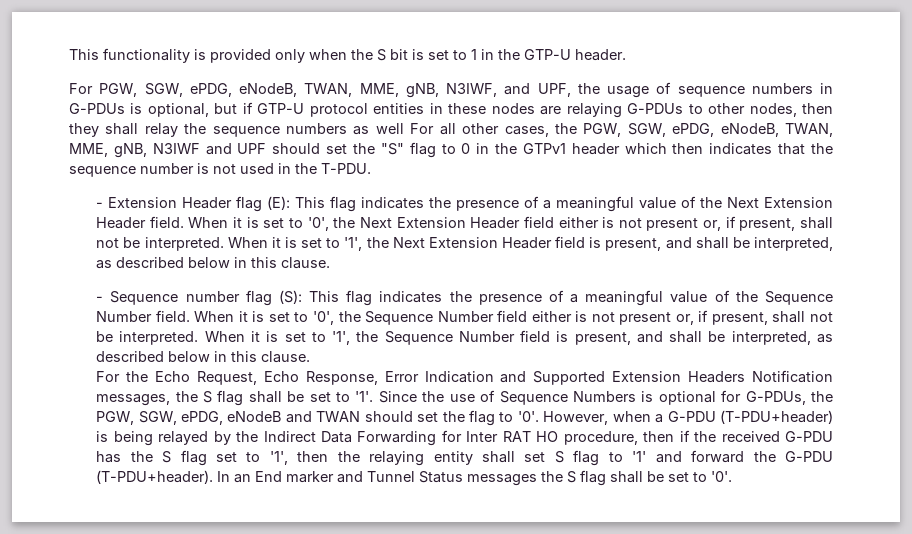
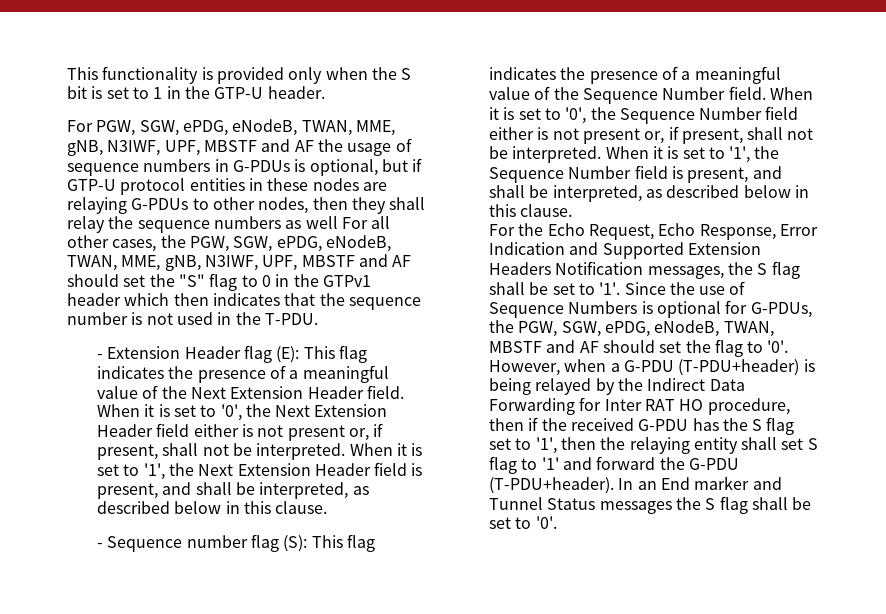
- For PGW, SGW, ePDG, eNodeB, TWAN, MME, gNB, N3IWF, and UPF, the usage of sequence numbers in G-PDUs is optional, but if GTP-U protocol entities in these nodes are relaying G-PDUs to other nodes, then they shall relay the sequence numbers as well For all other cases, the PGW, SGW, ePDG, eNodeB, TWAN, MME, gNB, N3IWF and UPF should set the "S" flag to 0 in the GTPv1 header which then indicates that the sequence number is not used in the T-PDU.
+ For PGW, SGW, ePDG, eNodeB, TWAN, MME, gNB, N3IWF, UPF, MBSTF and AF the usage of sequence numbers in G-PDUs is optional, but if GTP-U protocol entities in these nodes are relaying G-PDUs to other nodes, then they shall relay the sequence numbers as well For all other cases, the PGW, SGW, ePDG, eNodeB, TWAN, MME, gNB, N3IWF, UPF, MBSTF and AF should set the "S" flag to 0 in the GTPv1 header which then indicates that the sequence number is not used in the T-PDU.
- Since the use of Sequence Numbers is optional for G-PDUs, the PGW, SGW, ePDG, eNodeB and TWAN should set the flag to '0'.
+ Since the use of Sequence Numbers is optional for G-PDUs, the PGW, SGW, ePDG, eNodeB, TWAN, MBSTF and AF should set the flag to '0'.

